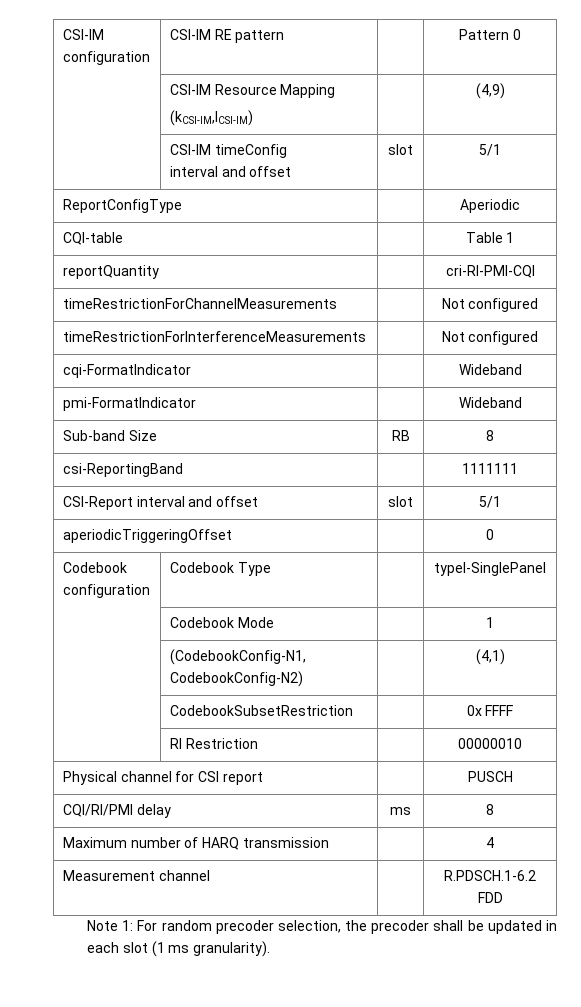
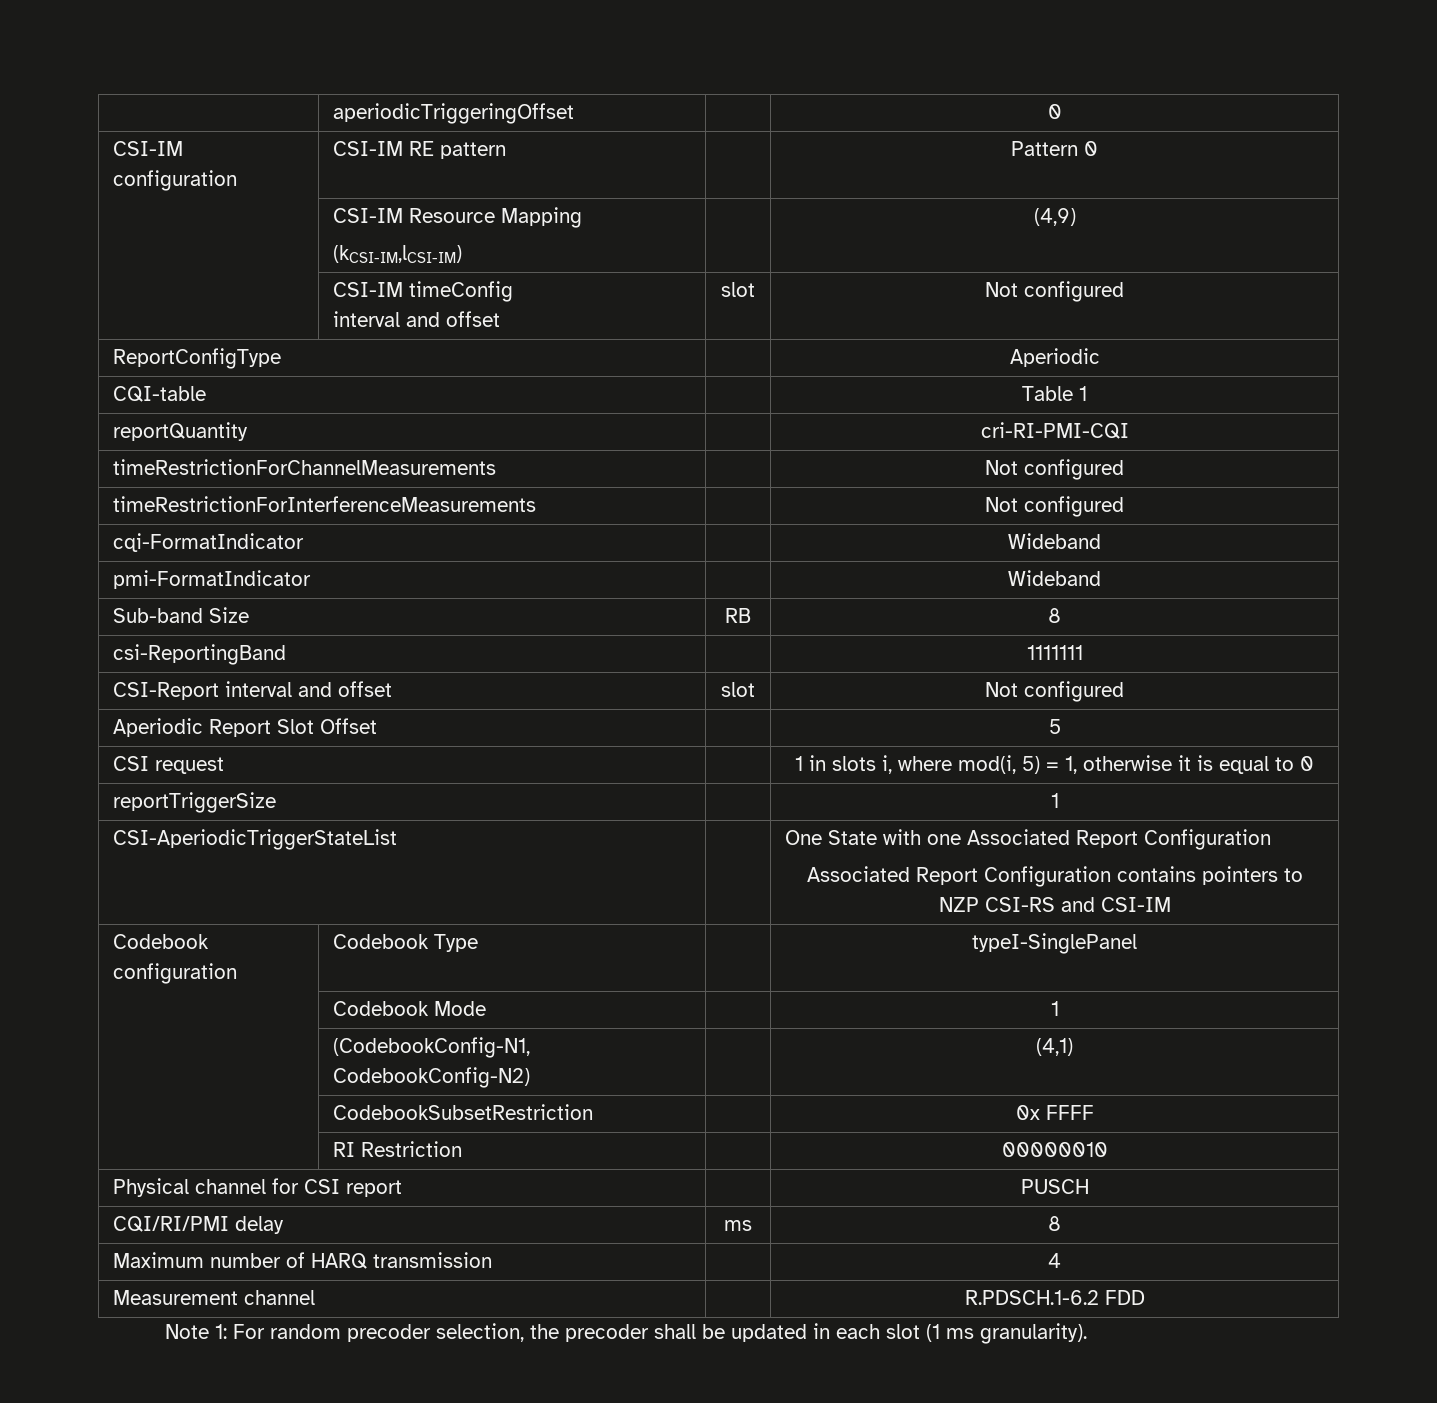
+ | aperiodicTriggeringOffset | | 0
  | CSI-IM timeConfig
- interval and offset | slot | 5/1
+ interval and offset | slot | Not configured
- CSI-Report interval and offset | slot | 5/1
- aperiodicTriggeringOffset | | 0
+ CSI-Report interval and offset | slot | Not configured
+ Aperiodic Report Slot Offset | | 5
+ CSI request | | 1 in slots i, where mod(i, 5) = 1, otherwise it is equal to 0
+ reportTriggerSize | | 1
+ CSI-AperiodicTriggerStateList | | One State with one Associated Report Configuration
+ Associated Report Configuration contains pointers to NZP CSI-RS and CSI-IM

